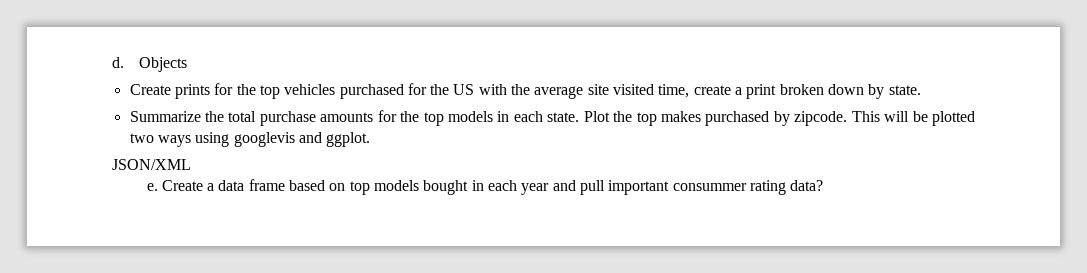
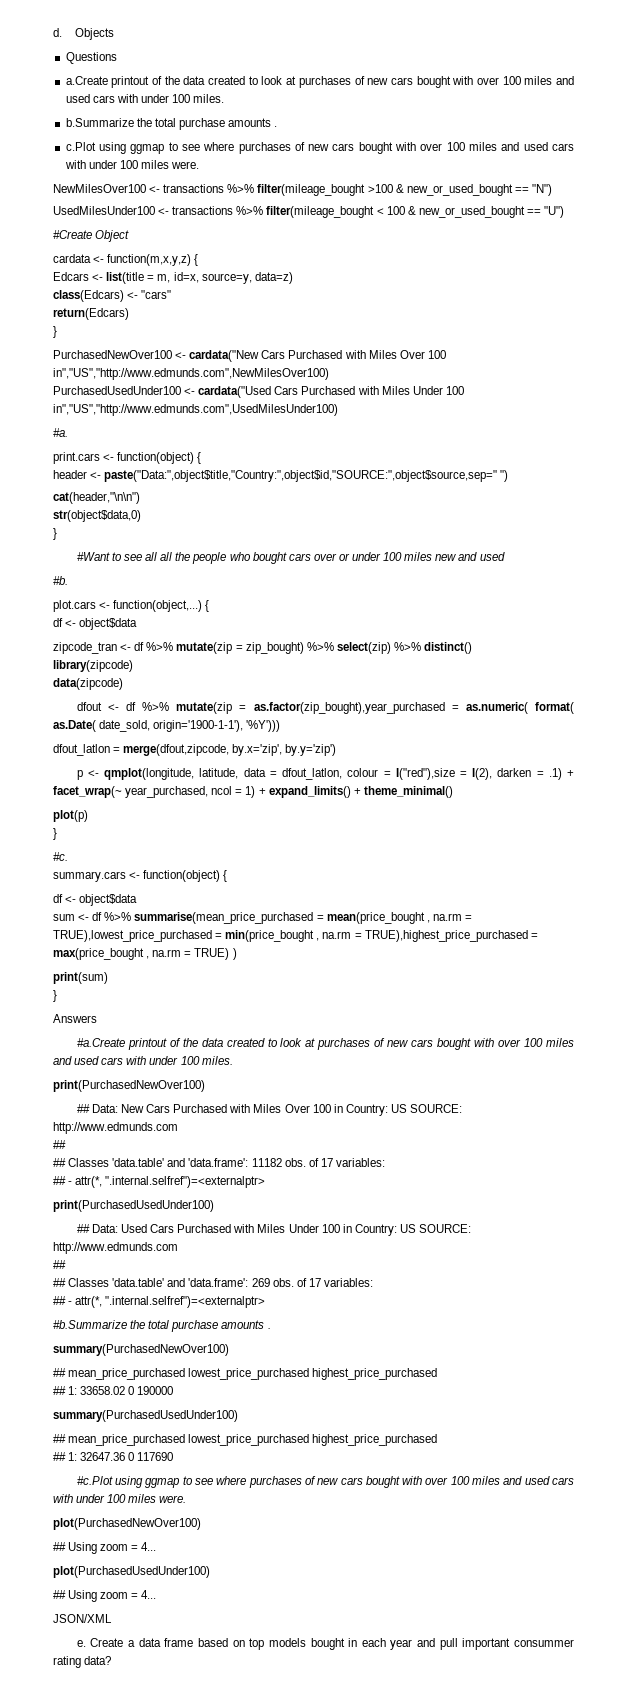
- Create prints for the top vehicles purchased for the US with the average site visited time, create a print broken down by state.
- Summarize the total purchase amounts for the top models in each state. Plot the top makes purchased by zipcode. This will be plotted two ways using googlevis and ggplot.
+ Questions
+ a.Create printout of the data created to look at purchases of new cars bought with over 100 miles and used cars with under 100 miles.
+ b.Summarize the total purchase amounts .
+ c.Plot using ggmap to see where purchases of new cars bought with over 100 miles and used cars with under 100 miles were.
+ NewMilesOver100 <- transactions %>% filter(mileage_bought >100 & new_or_used_bought == "N")
+ UsedMilesUnder100 <- transactions %>% filter(mileage_bought < 100 & new_or_used_bought == "U")
+ #Create Object
+ cardata <- function(m,x,y,z) {
+ Edcars <- list(title = m, id=x, source=y, data=z)
+ class(Edcars) <- "cars"
+ return(Edcars)
+ }
+ PurchasedNewOver100 <- cardata("New Cars Purchased with Miles Over 100 in","US","http://www.edmunds.com",NewMilesOver100)
+ PurchasedUsedUnder100 <- cardata("Used Cars Purchased with Miles Under 100 in","US","http://www.edmunds.com",UsedMilesUnder100)
+ #a.
+ print.cars <- function(object) {
+ header <- paste("Data:",object$title,"Country:",object$id,"SOURCE:",object$source,sep=" ")
+ cat(header,"\n\n")
+ str(object$data,0)
+ }
+ #Want to see all all the people who bought cars over or under 100 miles new and used
+ #b.
+ plot.cars <- function(object,...) {
+ df <- object$data
+ zipcode_tran <- df %>% mutate(zip = zip_bought) %>% select(zip) %>% distinct()
+ library(zipcode)
+ data(zipcode)
+ dfout <- df %>% mutate(zip = as.factor(zip_bought),year_purchased = as.numeric( format( as.Date( date_sold, origin='1900-1-1'), '%Y')))
+ dfout_latlon = merge(dfout,zipcode, by.x='zip', by.y='zip')
+ p <- qmplot(longitude, latitude, data = dfout_latlon, colour = I("red"),size = I(2), darken = .1) + facet_wrap(~ year_purchased, ncol = 1) + expand_limits() + theme_minimal()
+ plot(p)
+ }
+ #c.
+ summary.cars <- function(object) {
+ df <- object$data
+ sum <- df %>% summarise(mean_price_purchased = mean(price_bought , na.rm = TRUE),lowest_price_purchased = min(price_bought , na.rm = TRUE),highest_price_purchased = max(price_bought , na.rm = TRUE) )
+ print(sum)
+ }
+ Answers
+ #a.Create printout of the data created to look at purchases of new cars bought with over 100 miles and used cars with under 100 miles.
+ print(PurchasedNewOver100)
+ ## Data: New Cars Purchased with Miles Over 100 in Country: US SOURCE: http://www.edmunds.com
+ ##
+ ## Classes 'data.table' and 'data.frame': 11182 obs. of 17 variables:
+ ## - attr(*, ".internal.selfref")=<externalptr>
+ print(PurchasedUsedUnder100)
+ ## Data: Used Cars Purchased with Miles Under 100 in Country: US SOURCE: http://www.edmunds.com
+ ##
+ ## Classes 'data.table' and 'data.frame': 269 obs. of 17 variables:
+ ## - attr(*, ".internal.selfref")=<externalptr>
+ #b.Summarize the total purchase amounts .
+ summary(PurchasedNewOver100)
+ ## mean_price_purchased lowest_price_purchased highest_price_purchased
+ ## 1: 33658.02 0 190000
+ summary(PurchasedUsedUnder100)
+ ## mean_price_purchased lowest_price_purchased highest_price_purchased
+ ## 1: 32647.36 0 117690
+ #c.Plot using ggmap to see where purchases of new cars bought with over 100 miles and used cars with under 100 miles were.
+ plot(PurchasedNewOver100)
+ ## Using zoom = 4...
+ plot(PurchasedUsedUnder100)
+ ## Using zoom = 4...

